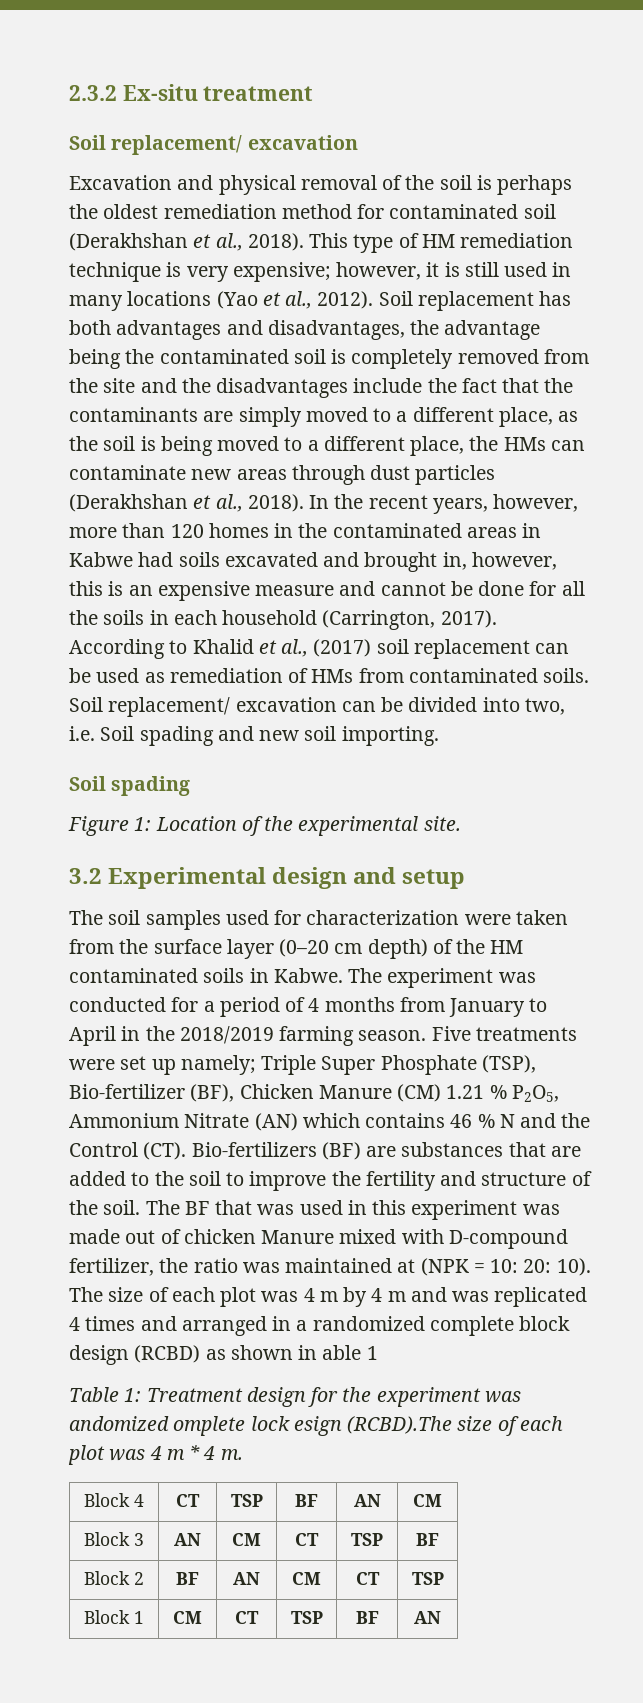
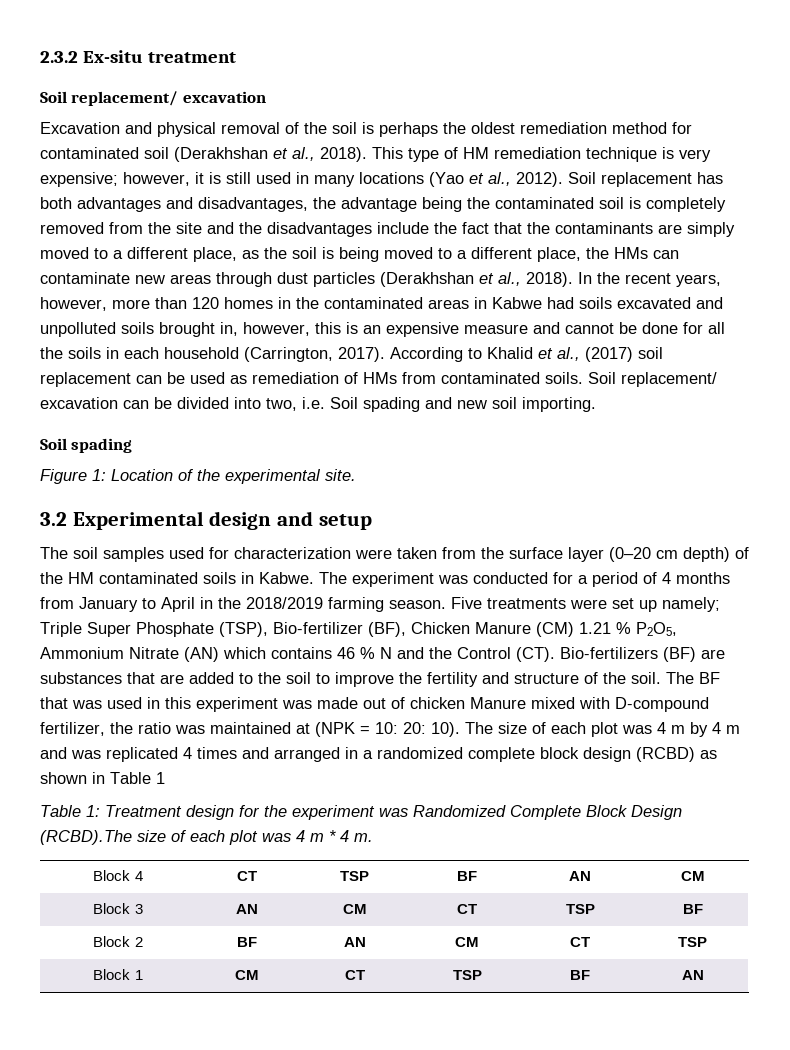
- In the recent years, however, more than 120 homes in the contaminated areas in Kabwe had soils excavated and brought in, however, this is an expensive measure and cannot be done for all the soils in each household (Carrington, 2017).
+ In the recent years, however, more than 120 homes in the contaminated areas in Kabwe had soils excavated and unpolluted soils brought in, however, this is an expensive measure and cannot be done for all the soils in each household (Carrington, 2017).
- The size of each plot was 4 m by 4 m and was replicated 4 times and arranged in a randomized complete block design (RCBD) as shown in able 1
+ The size of each plot was 4 m by 4 m and was replicated 4 times and arranged in a randomized complete block design (RCBD) as shown in Table 1
- Table 1: Treatment design for the experiment was andomized omplete lock esign (RCBD).The size of each plot was 4 m * 4 m.
+ Table 1: Treatment design for the experiment was Randomized Complete Block Design (RCBD).The size of each plot was 4 m * 4 m.

